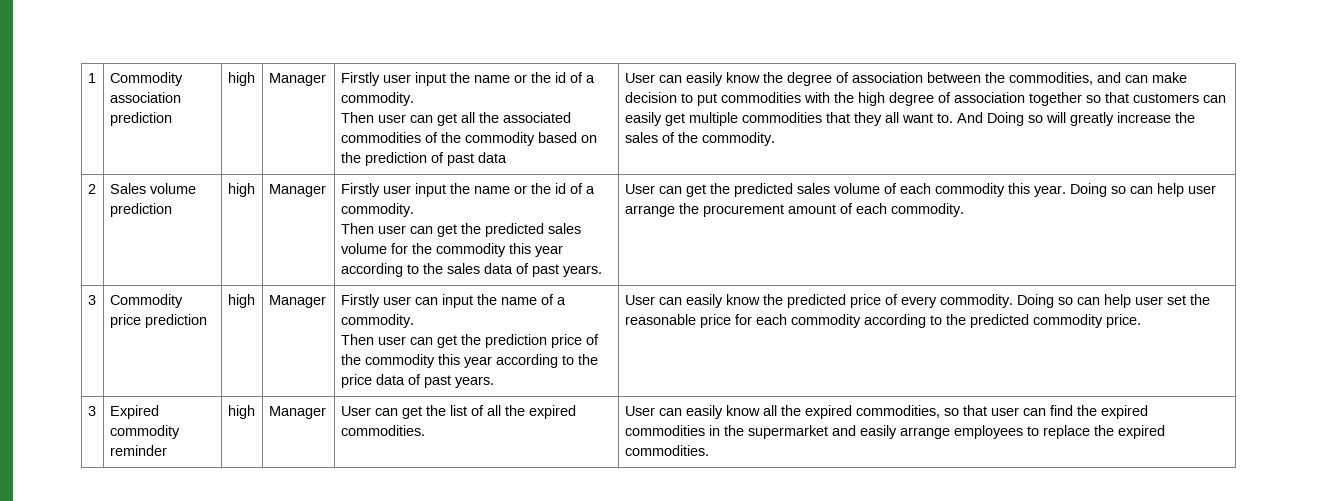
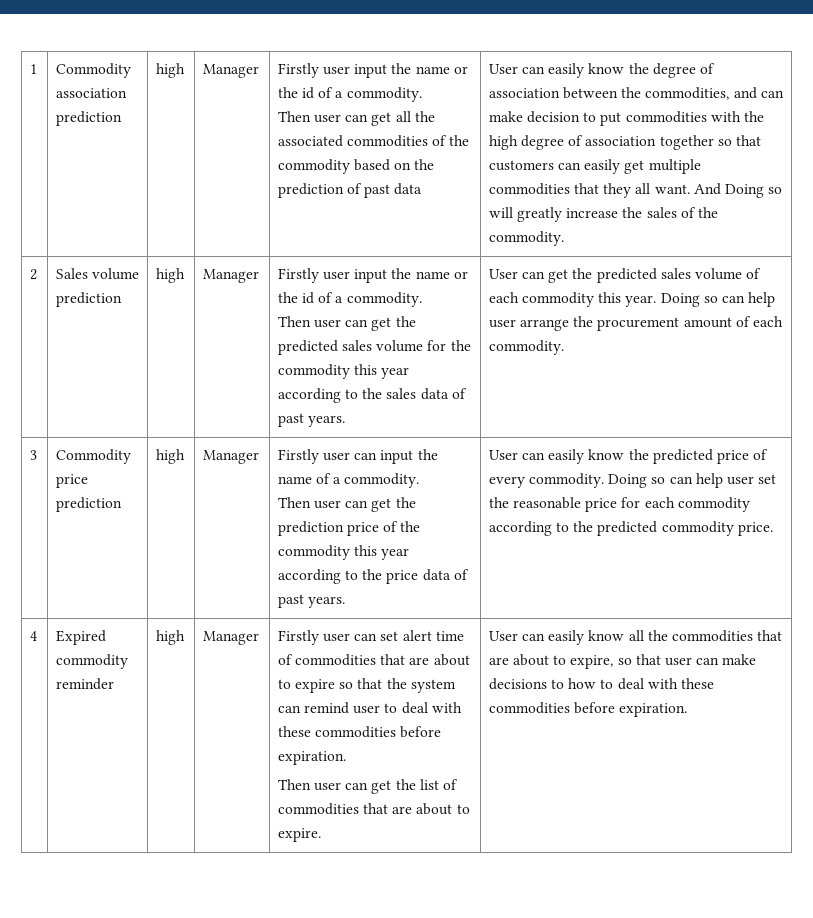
- User can easily know the degree of association between the commodities, and can make decision to put commodities with the high degree of association together so that customers can easily get multiple commodities that they all want to.
+ User can easily know the degree of association between the commodities, and can make decision to put commodities with the high degree of association together so that customers can easily get multiple commodities that they all want.
  Doing so can help user set the reasonable price for each commodity according to the predicted commodity price.
- 3
+ 4
- User can get the list of all the expired commodities.
+ Firstly user can set alert time of commodities that are about to expire so that the system can remind user to deal with these commodities before expiration.
+ Then user can get the list of commodities that are about to expire.
- User can easily know all the expired commodities, so that user can find the expired commodities in the supermarket and easily arrange employees to replace the expired commodities.
+ User can easily know all the commodities that are about to expire, so that user can make decisions to how to deal with these commodities before expiration.

